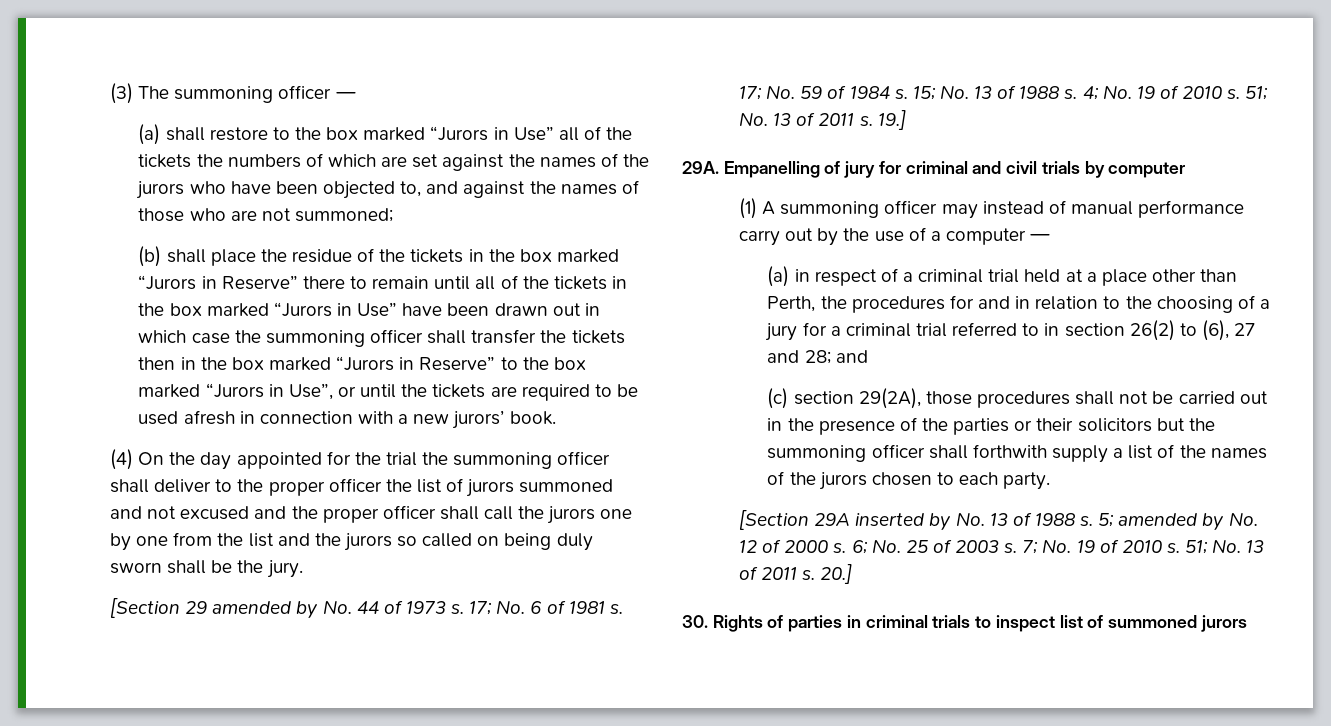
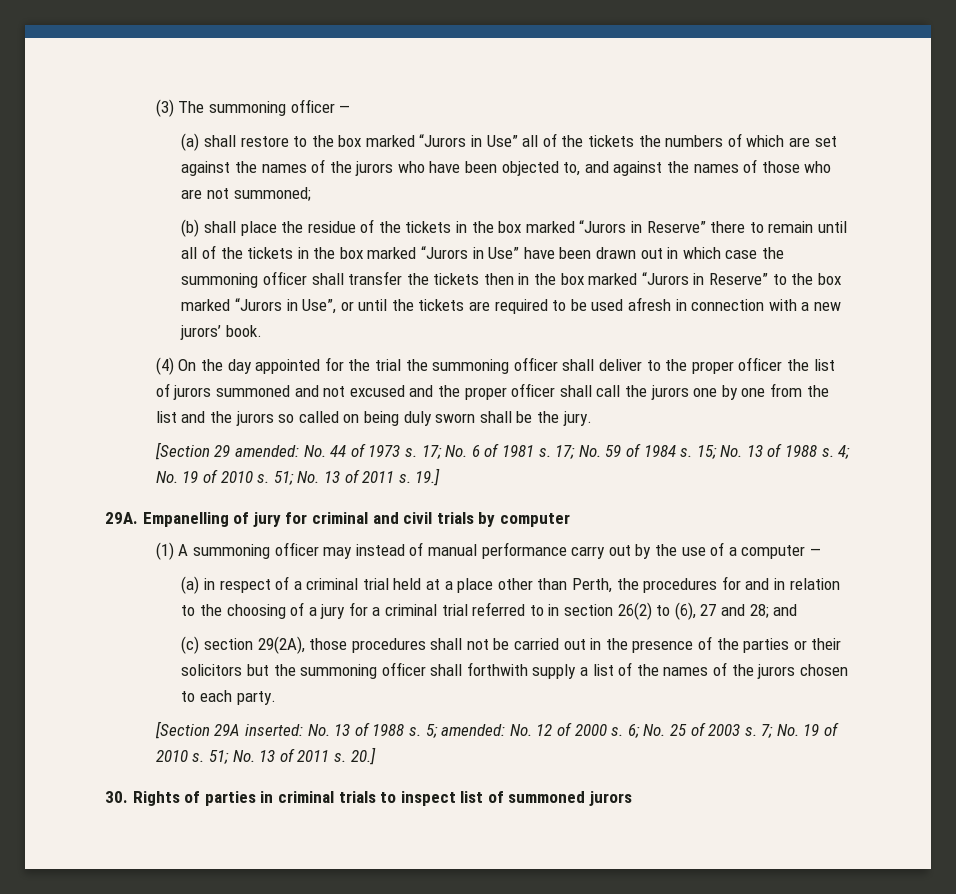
- [Section 29 amended by No. 44 of 1973 s.
+ [Section 29 amended: No. 44 of 1973 s.
- [Section 29A inserted by No. 13 of 1988 s.
+ [Section 29A inserted: No. 13 of 1988 s.
- 5; amended by No. 12 of 2000 s.
+ 5; amended: No. 12 of 2000 s.

